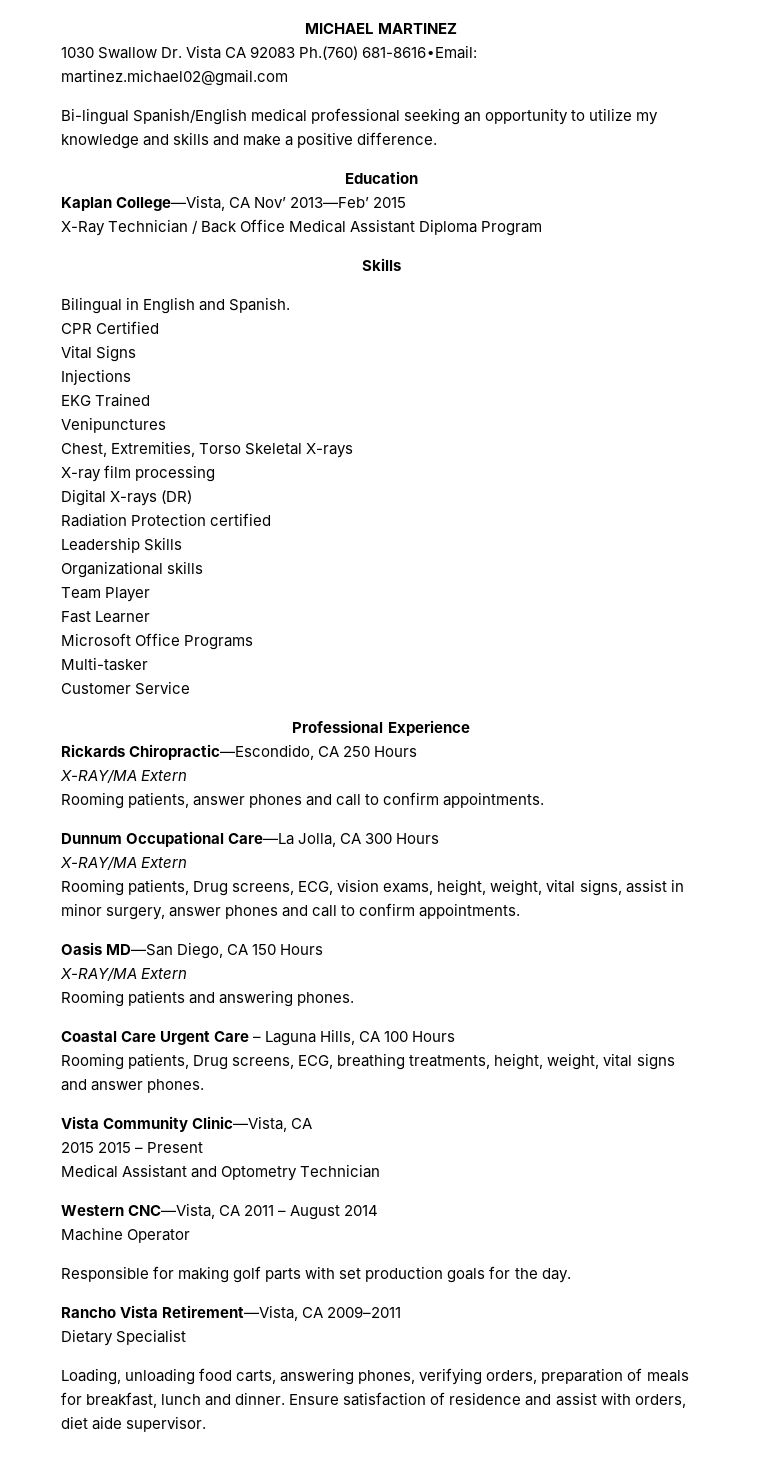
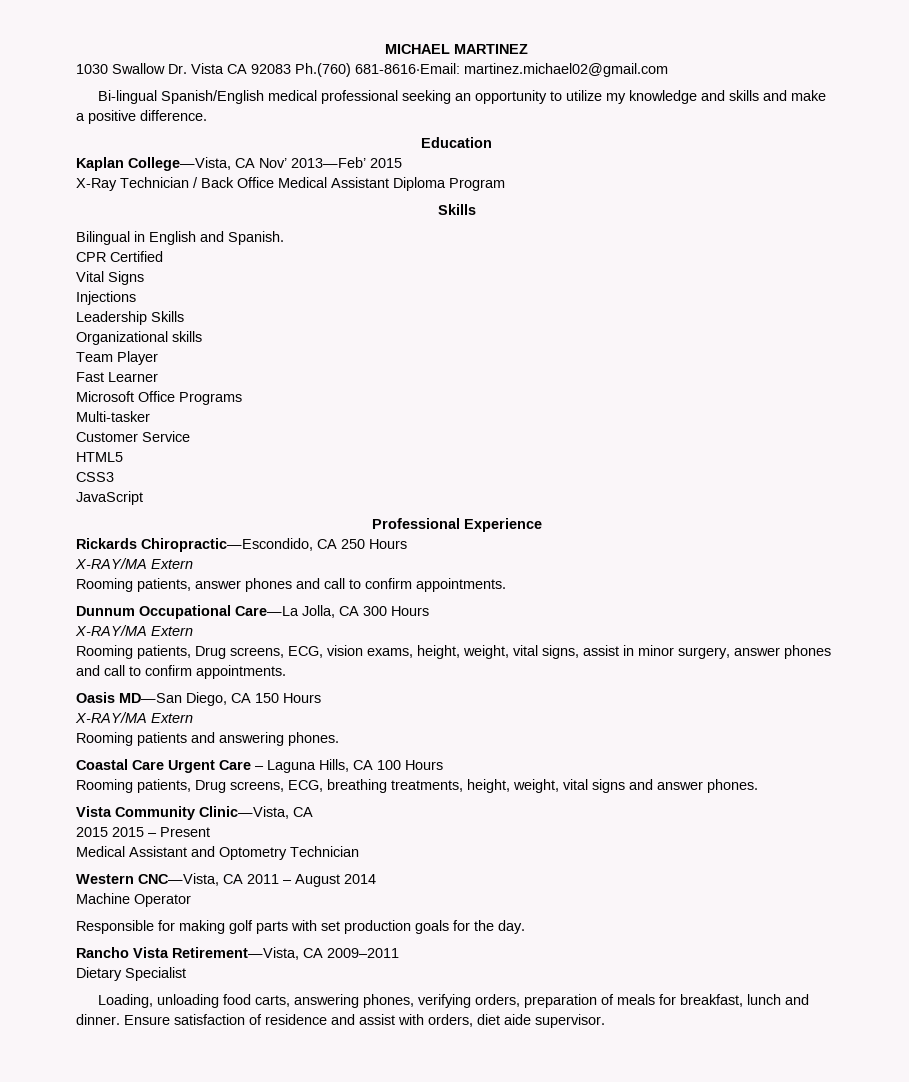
- EKG Trained
- Venipunctures
- Chest, Extremities, Torso Skeletal X-rays
- X-ray film processing
- Digital X-rays (DR)
- Radiation Protection certified
+ HTML5
+ CSS3
+ JavaScript

